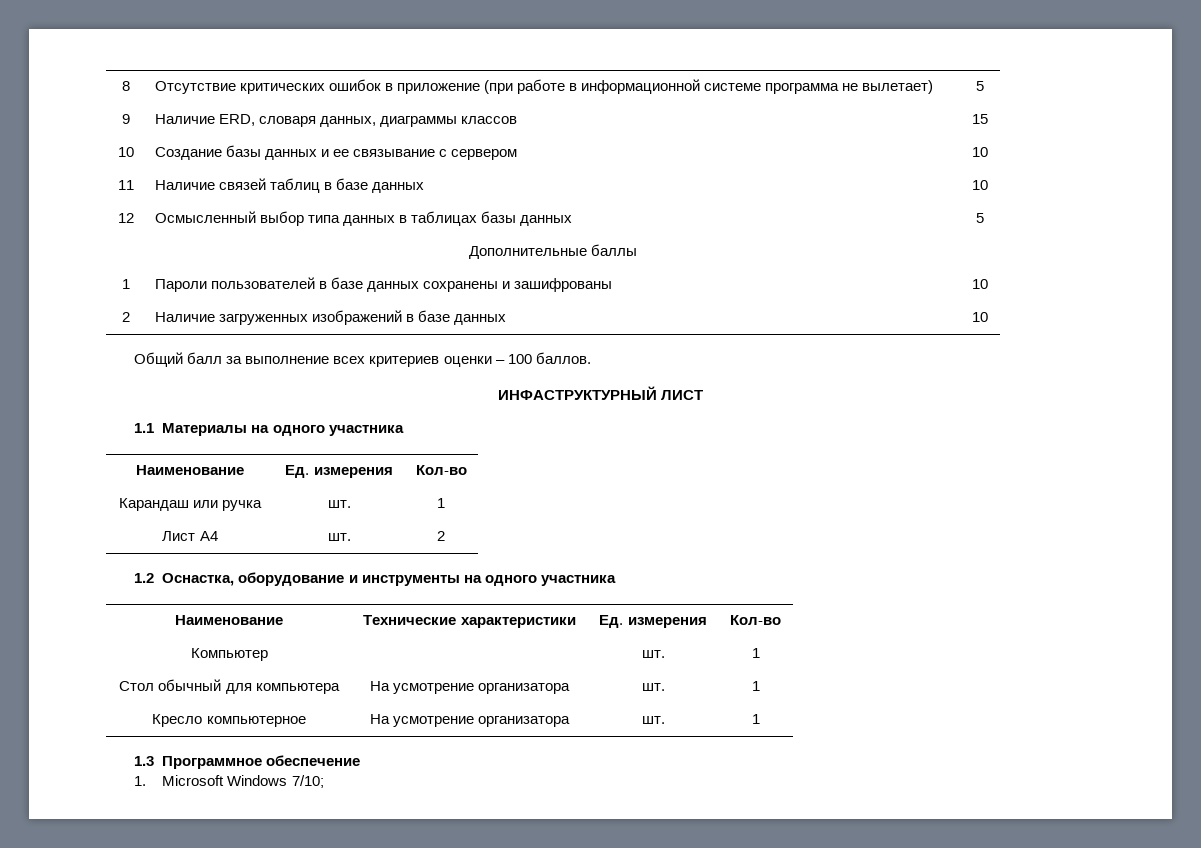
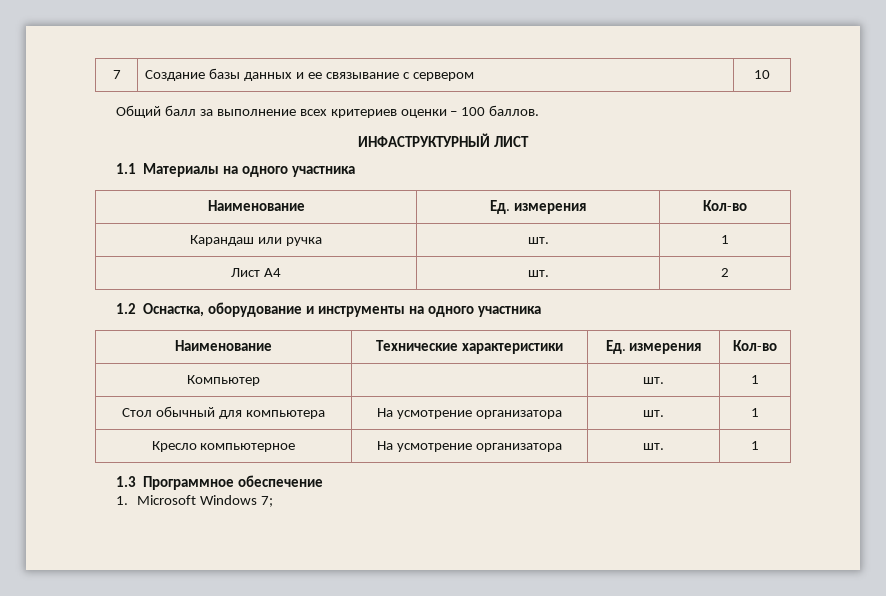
- 8 | Отсутствие критических ошибок в приложение (при работе в информационной системе программа не вылетает) | 5
- 9 | Наличие ERD, словаря данных, диаграммы классов | 15
- 10 | Создание базы данных и ее связывание с сервером | 10
+ 7 | Создание базы данных и ее связывание с сервером | 10
- 11 | Наличие связей таблиц в базе данных | 10
- 12 | Осмысленный выбор типа данных в таблицах базы данных | 5
- Дополнительные баллы
- 1 | Пароли пользователей в базе данных сохранены и зашифрованы | 10
- 2 | Наличие загруженных изображений в базе данных | 10
- 1. Microsoft Windows 7/10;
+ 1. Microsoft Windows 7;

